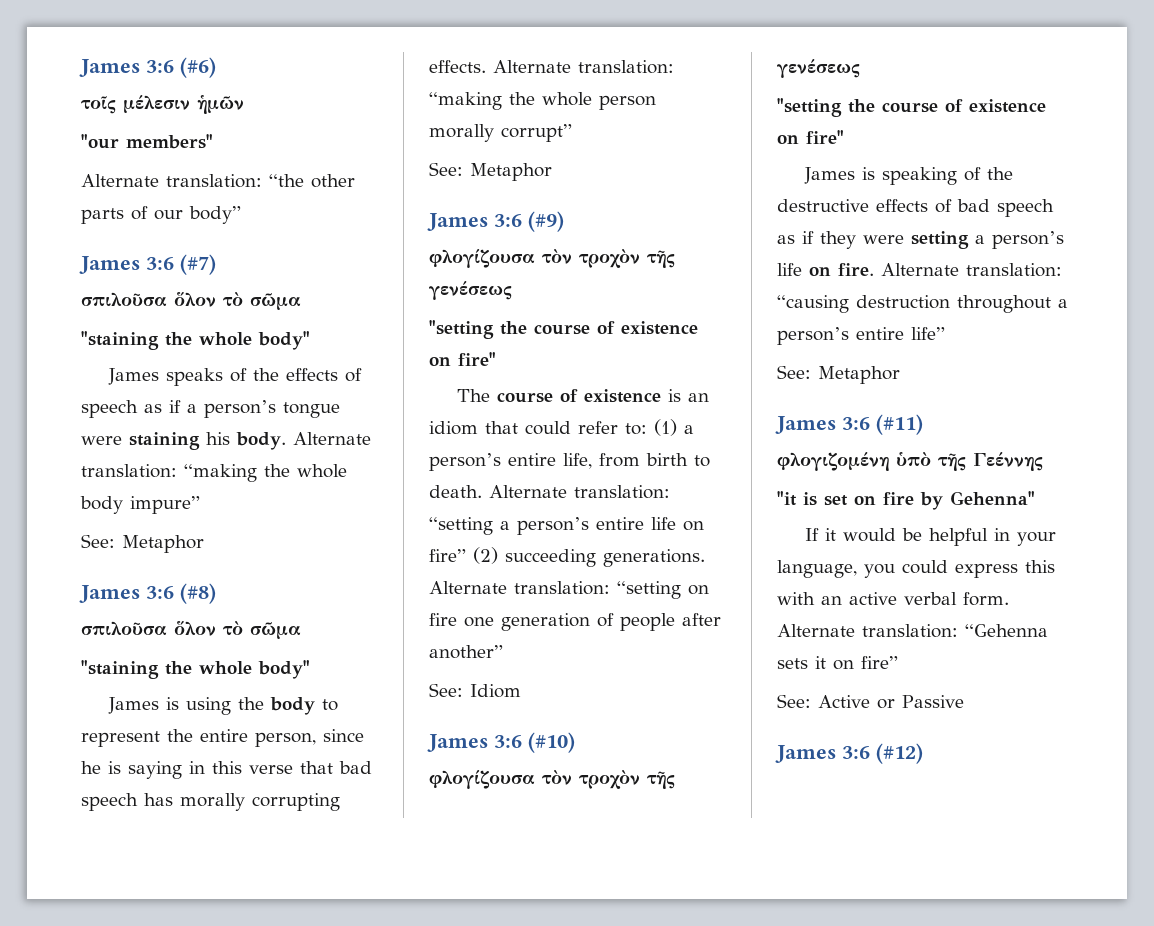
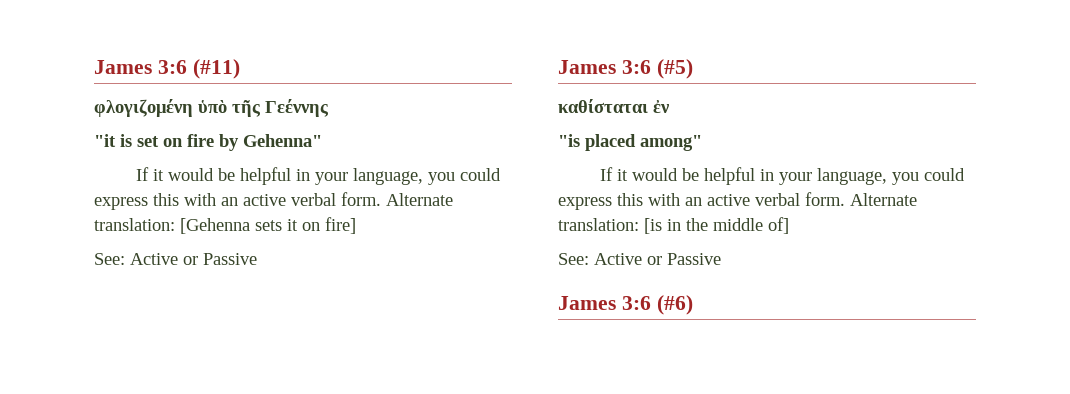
- James 3:6 (#6)
- τοῖς μέλεσιν ἡμῶν
- "our members"
- Alternate translation: “the other parts of our body”
- James 3:6 (#7)
- σπιλοῦσα ὅλον τὸ σῶμα
- "staining the whole body"
- James speaks of the effects of speech as if a person’s tongue were staining his body. Alternate translation: “making the whole body impure”
- See: Metaphor
- James 3:6 (#8)
- σπιλοῦσα ὅλον τὸ σῶμα
- "staining the whole body"
- James is using the body to represent the entire person, since he is saying in this verse that bad speech has morally corrupting effects. Alternate translation: “making the whole person morally corrupt”
- See: Metaphor
- James 3:6 (#9)
- φλογίζουσα τὸν τροχὸν τῆς γενέσεως
- "setting the course of existence on fire"
- The course of existence is an idiom that could refer to: (1) a person’s entire life, from birth to death. Alternate translation: “setting a person’s entire life on fire” (2) succeeding generations. Alternate translation: “setting on fire one generation of people after another”
- See: Idiom
- James 3:6 (#10)
- φλογίζουσα τὸν τροχὸν τῆς γενέσεως
- "setting the course of existence on fire"
- James is speaking of the destructive effects of bad speech as if they were setting a person’s life on fire. Alternate translation: “causing destruction throughout a person’s entire life”
- See: Metaphor
- Alternate translation: “Gehenna sets it on fire”
+ Alternate translation: [Gehenna sets it on fire]
  See: Active or Passive
- James 3:6 (#12)
+ James 3:6 (#5)
+ καθίσταται ἐν
+ "is placed among"
+ If it would be helpful in your language, you could express this with an active verbal form. Alternate translation: [is in the middle of]
+ See: Active or Passive
+ James 3:6 (#6)

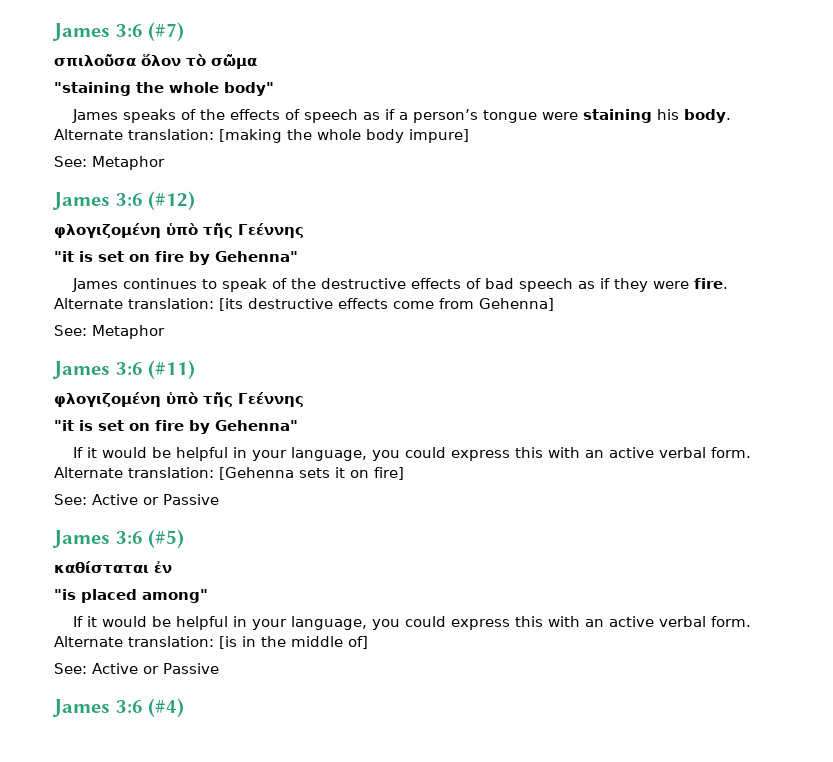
+ James 3:6 (#7)
+ σπιλοῦσα ὅλον τὸ σῶμα
+ "staining the whole body"
+ James speaks of the effects of speech as if a person’s tongue were staining his body. Alternate translation: [making the whole body impure]
+ See: Metaphor
+ James 3:6 (#12)
+ φλογιζομένη ὑπὸ τῆς Γεέννης
+ "it is set on fire by Gehenna"
+ James continues to speak of the destructive effects of bad speech as if they were fire. Alternate translation: [its destructive effects come from Gehenna]
+ See: Metaphor
- James 3:6 (#6)
+ James 3:6 (#4)

